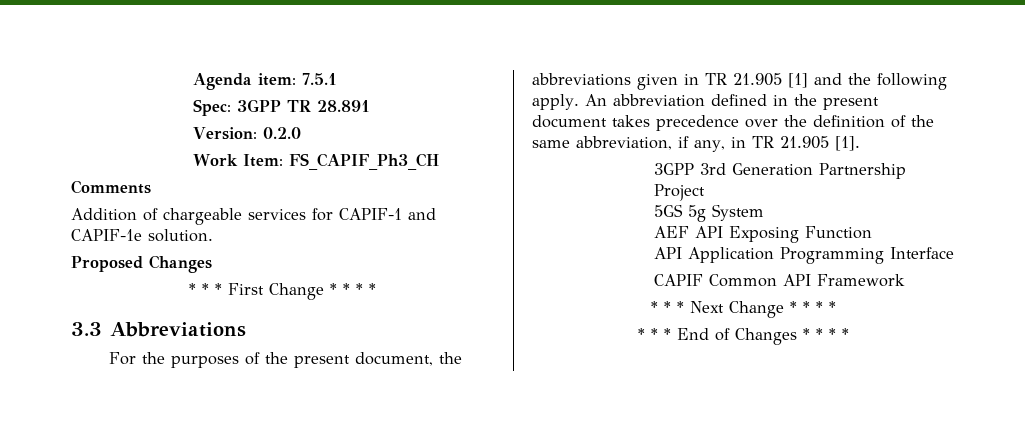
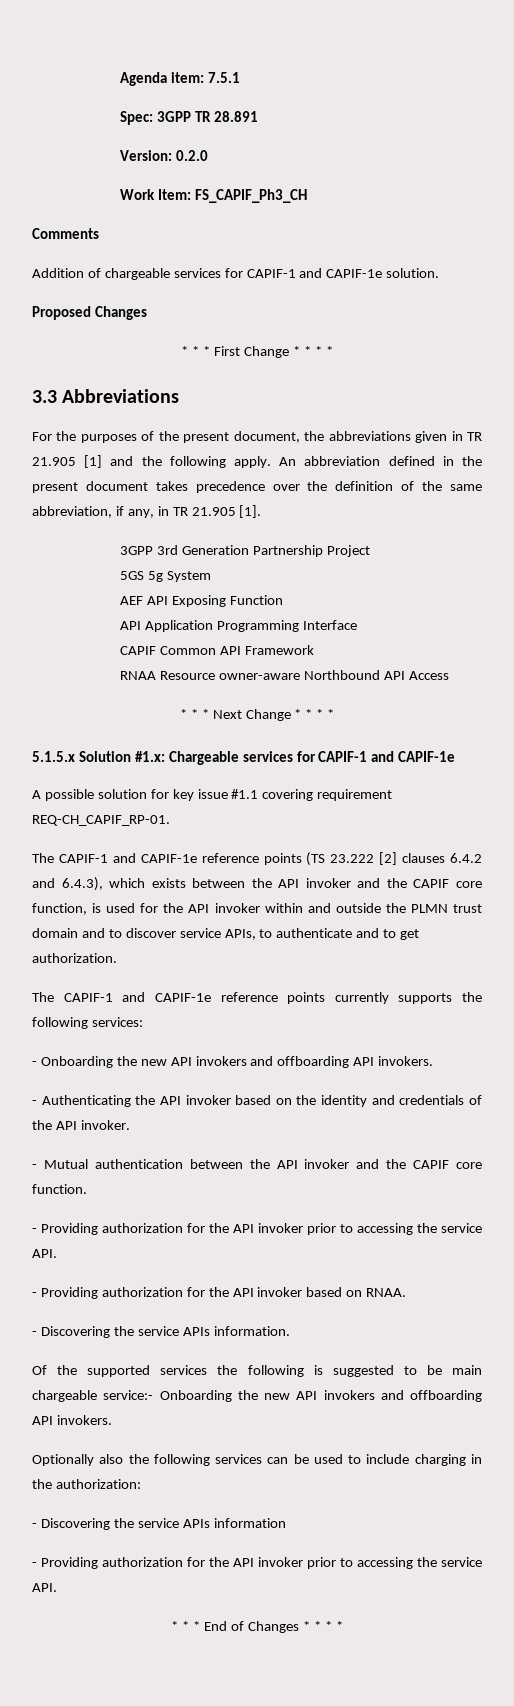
+ RNAA Resource owner-aware Northbound API Access
+ 5.1.5.x Solution #1.x: Chargeable services for CAPIF-1 and CAPIF-1e
+ A possible solution for key issue #1.1 covering requirement REQ-CH_CAPIF_RP-01.
+ The CAPIF-1 and CAPIF-1e reference points (TS 23.222 [2] clauses 6.4.2 and 6.4.3), which exists between the API invoker and the CAPIF core function, is used for the API invoker within and outside the PLMN trust domain and to discover service APIs, to authenticate and to get authorization.
+ The CAPIF-1 and CAPIF-1e reference points currently supports the following services:
+ - Onboarding the new API invokers and offboarding API invokers.
+ - Authenticating the API invoker based on the identity and credentials of the API invoker.
+ - Mutual authentication between the API invoker and the CAPIF core function.
+ - Providing authorization for the API invoker prior to accessing the service API.
+ - Providing authorization for the API invoker based on RNAA.
+ - Discovering the service APIs information.
+ Of the supported services the following is suggested to be main chargeable service:- Onboarding the new API invokers and offboarding API invokers.
+ Optionally also the following services can be used to include charging in the authorization:
+ - Discovering the service APIs information
+ - Providing authorization for the API invoker prior to accessing the service API.

